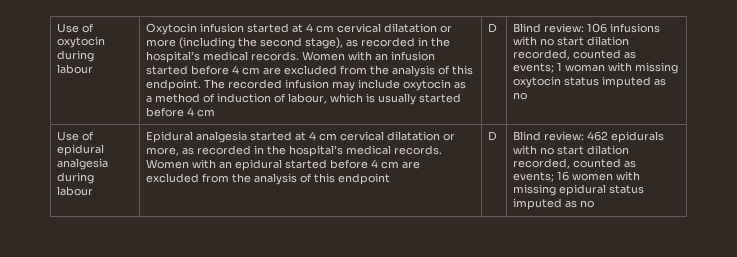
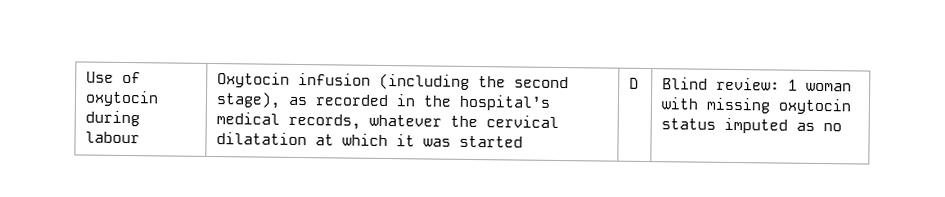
- Oxytocin infusion started at 4 cm cervical dilatation or more (including the second stage), as recorded in the hospital’s medical records. Women with an infusion started before 4 cm are excluded from the analysis of this endpoint. The recorded infusion may include oxytocin as a method of induction of labour, which is usually started before 4 cm | D | Blind review: 106 infusions with no start dilation recorded, counted as events; 1 woman with missing oxytocin status imputed as no
+ Oxytocin infusion (including the second stage), as recorded in the hospital’s medical records, whatever the cervical dilatation at which it was started | D | Blind review: 1 woman with missing oxytocin status imputed as no
- Use of epidural analgesia during labour | Epidural analgesia started at 4 cm cervical dilatation or more, as recorded in the hospital’s medical records. Women with an epidural started before 4 cm are excluded from the analysis of this endpoint | D | Blind review: 462 epidurals with no start dilation recorded, counted as events; 16 women with missing epidural status imputed as no

